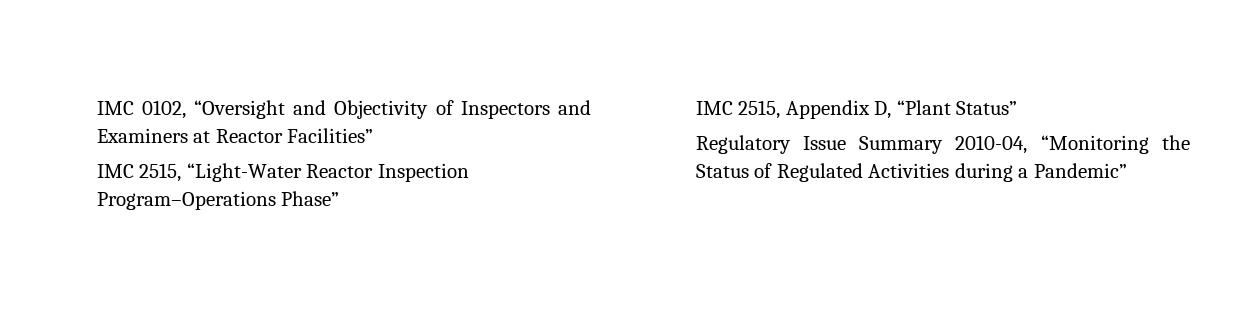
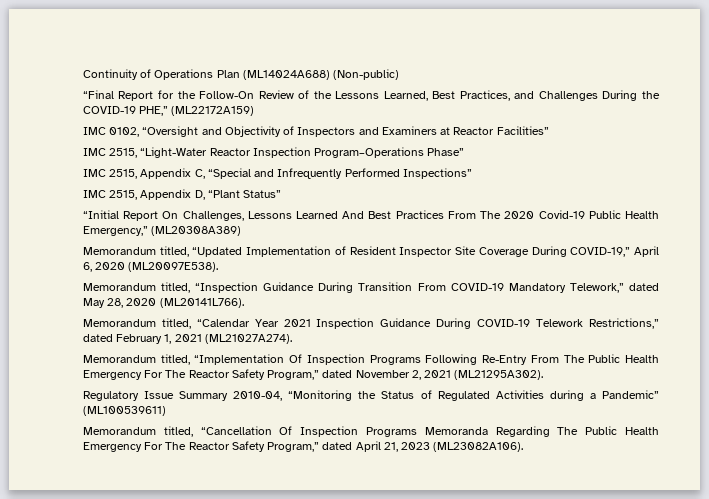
+ Continuity of Operations Plan (ML14024A688) (Non-public)
+ “Final Report for the Follow-On Review of the Lessons Learned, Best Practices, and Challenges During the COVID-19 PHE,” (ML22172A159)
+ IMC 2515, Appendix C, “Special and Infrequently Performed Inspections”
+ “Initial Report On Challenges, Lessons Learned And Best Practices From The 2020 Covid-19 Public Health Emergency,” (ML20308A389)
+ Memorandum titled, “Updated Implementation of Resident Inspector Site Coverage During COVID-19,” April 6, 2020 (ML20097E538).
+ Memorandum titled, “Inspection Guidance During Transition From COVID-19 Mandatory Telework,” dated May 28, 2020 (ML20141L766).
+ Memorandum titled, “Calendar Year 2021 Inspection Guidance During COVID-19 Telework Restrictions,” dated February 1, 2021 (ML21027A274).
+ Memorandum titled, “Implementation Of Inspection Programs Following Re-Entry From The Public Health Emergency For The Reactor Safety Program,” dated November 2, 2021 (ML21295A302).
- Regulatory Issue Summary 2010-04, “Monitoring the Status of Regulated Activities during a Pandemic”
+ Regulatory Issue Summary 2010-04, “Monitoring the Status of Regulated Activities during a Pandemic” (ML100539611)
+ Memorandum titled, “Cancellation Of Inspection Programs Memoranda Regarding The Public Health Emergency For The Reactor Safety Program,” dated April 21, 2023 (ML23082A106).

